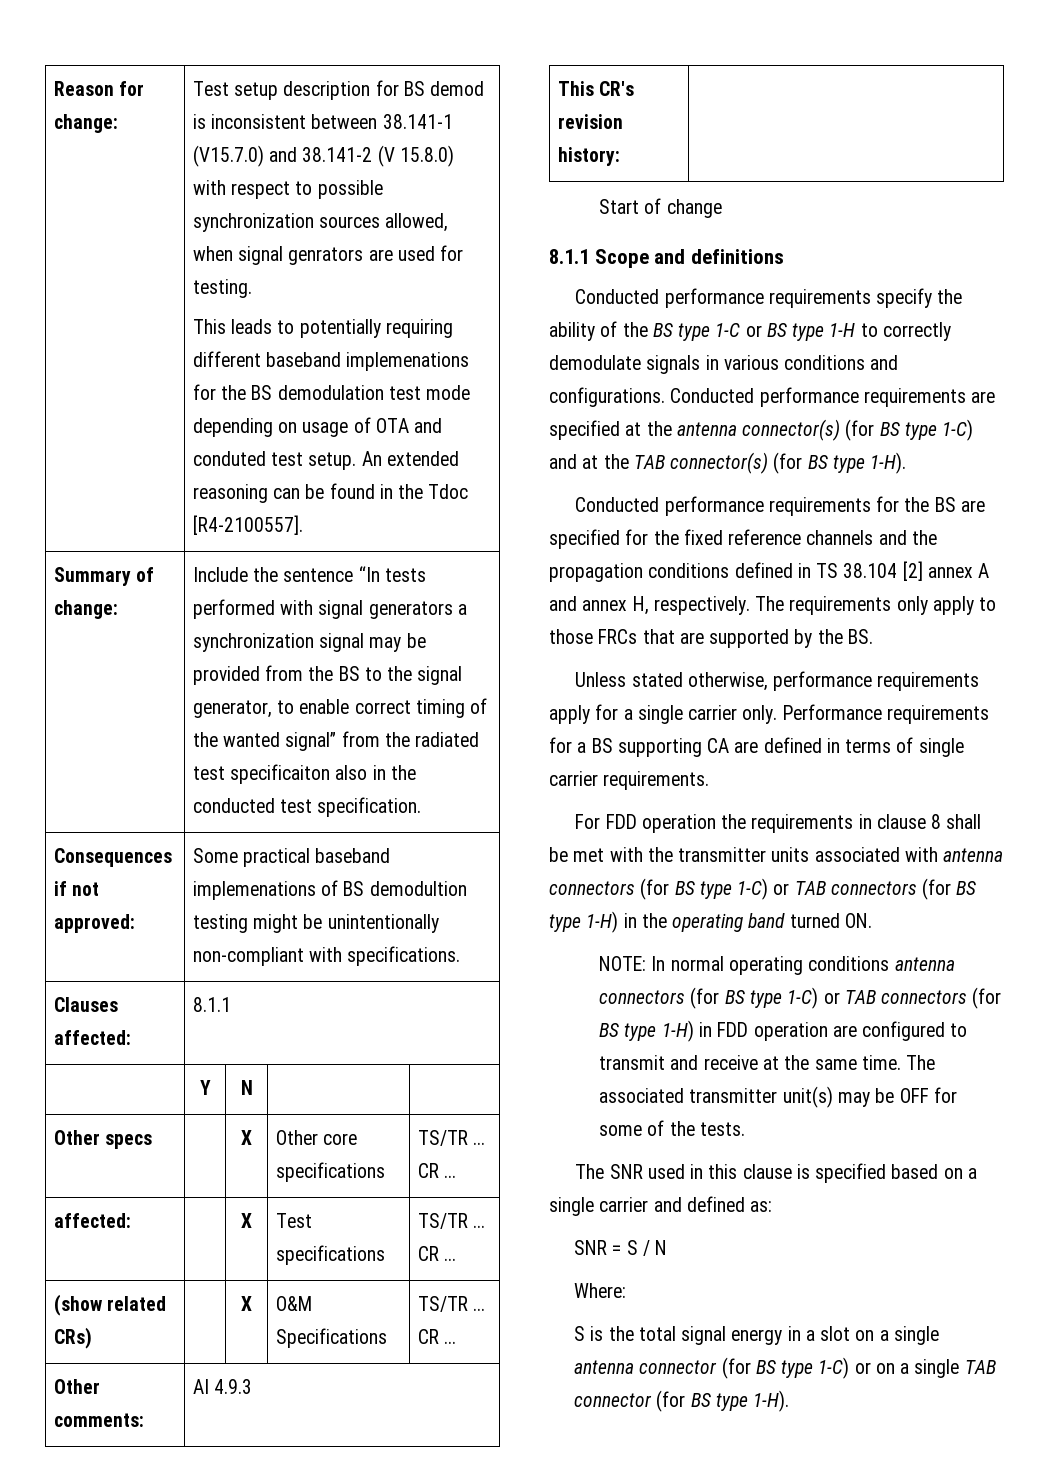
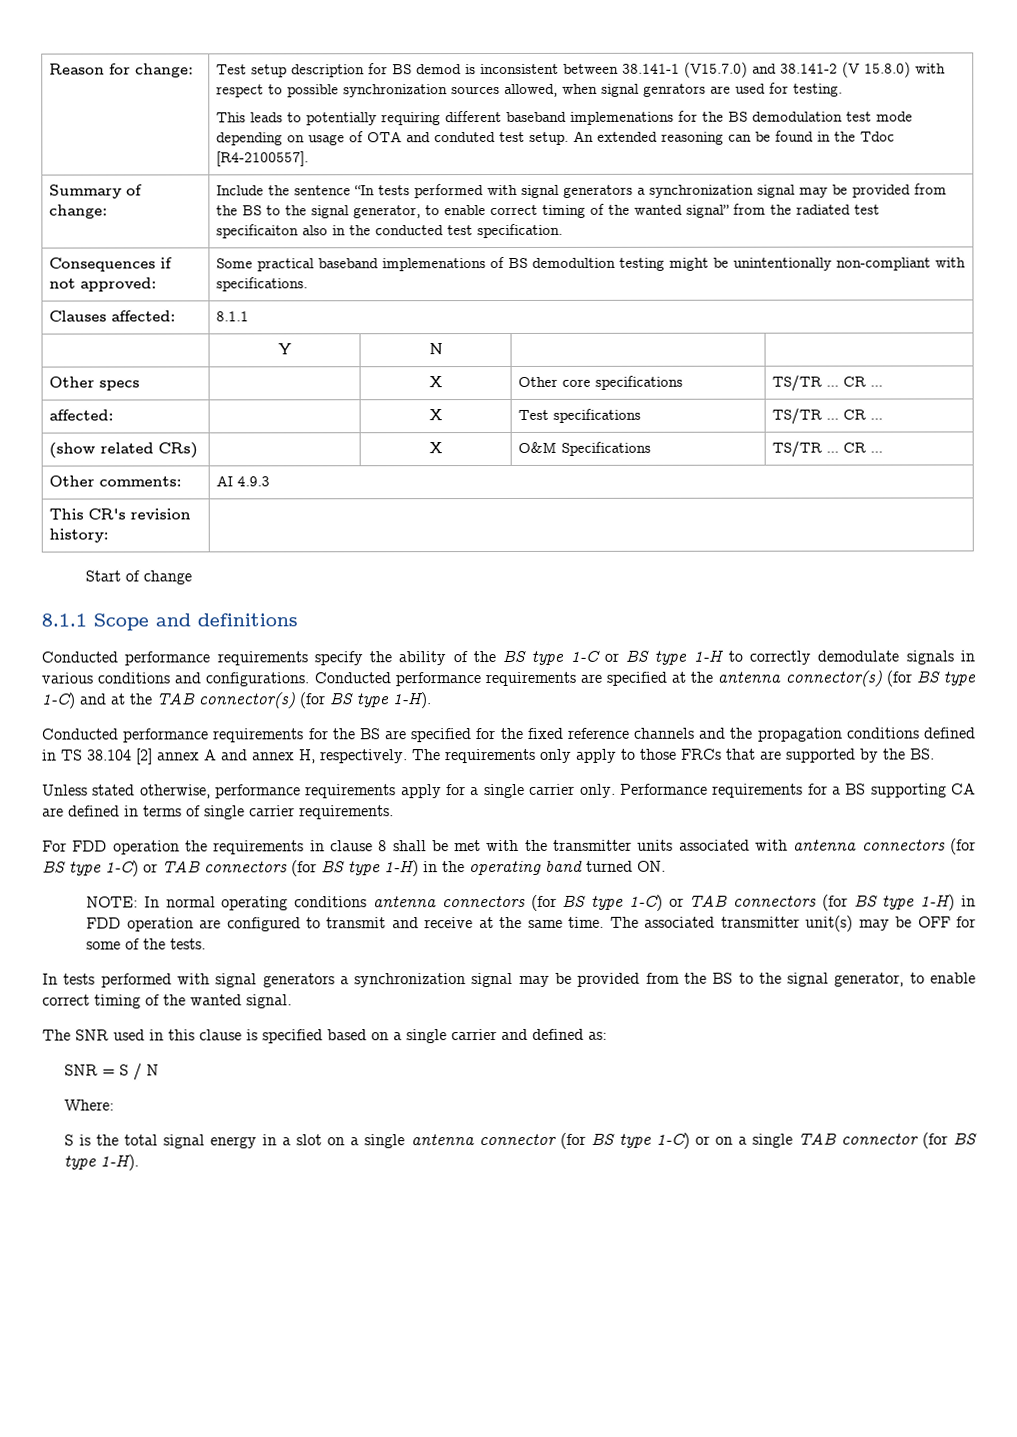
+ In tests performed with signal generators a synchronization signal may be provided from the BS to the signal generator, to enable correct timing of the wanted signal.

